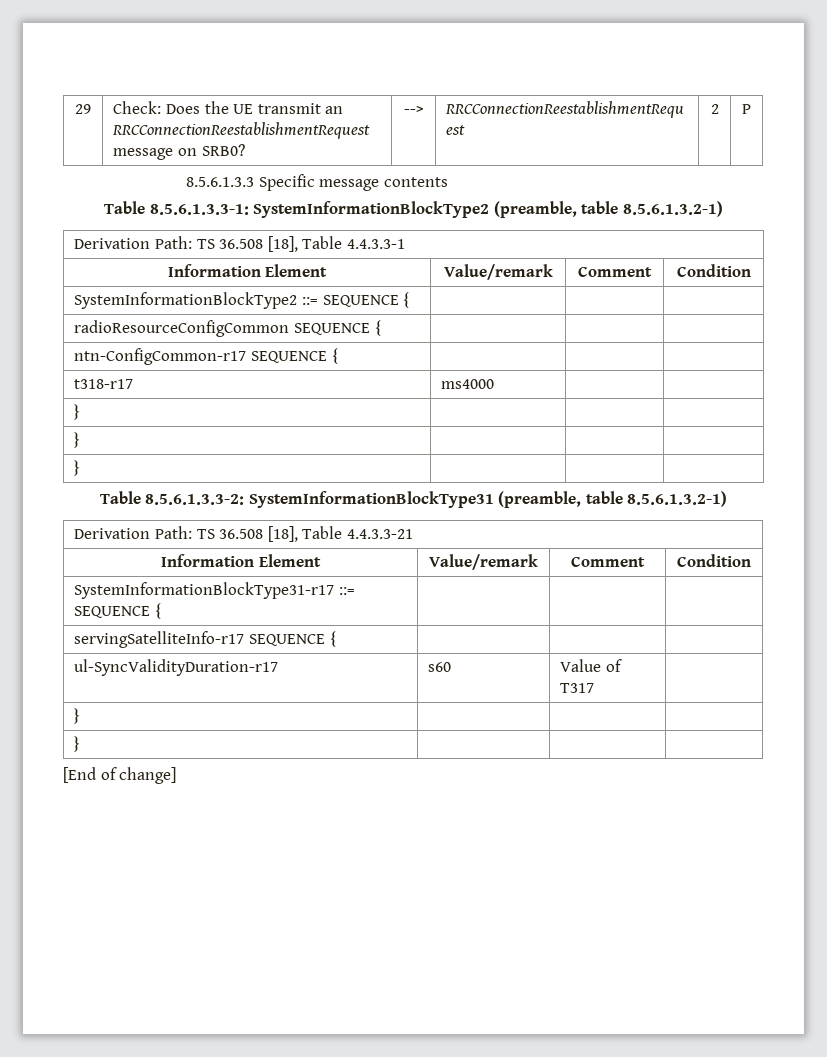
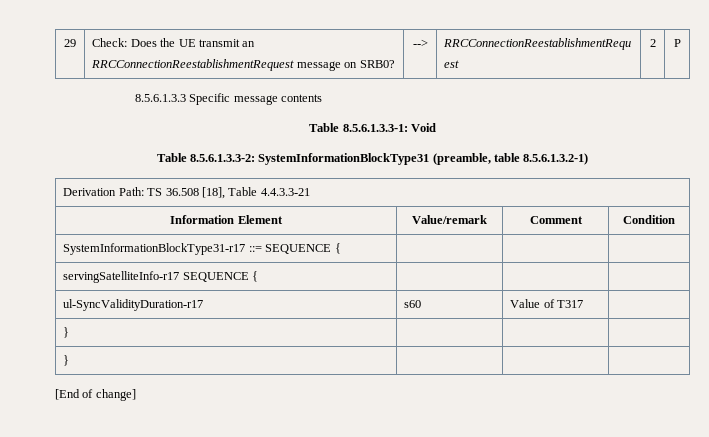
- Table 8.5.6.1.3.3-1: SystemInformationBlockType2 (preamble, table 8.5.6.1.3.2-1)
- Derivation Path: TS 36.508 [18], Table 4.4.3.3-1
- Information Element | Value/remark | Comment | Condition
- SystemInformationBlockType2 ::= SEQUENCE { | | |
- radioResourceConfigCommon SEQUENCE { | | |
- ntn-ConfigCommon-r17 SEQUENCE { | | |
- t318-r17 | ms4000 | |
- } | | |
- } | | |
- } | | |
+ Table 8.5.6.1.3.3-1: Void

